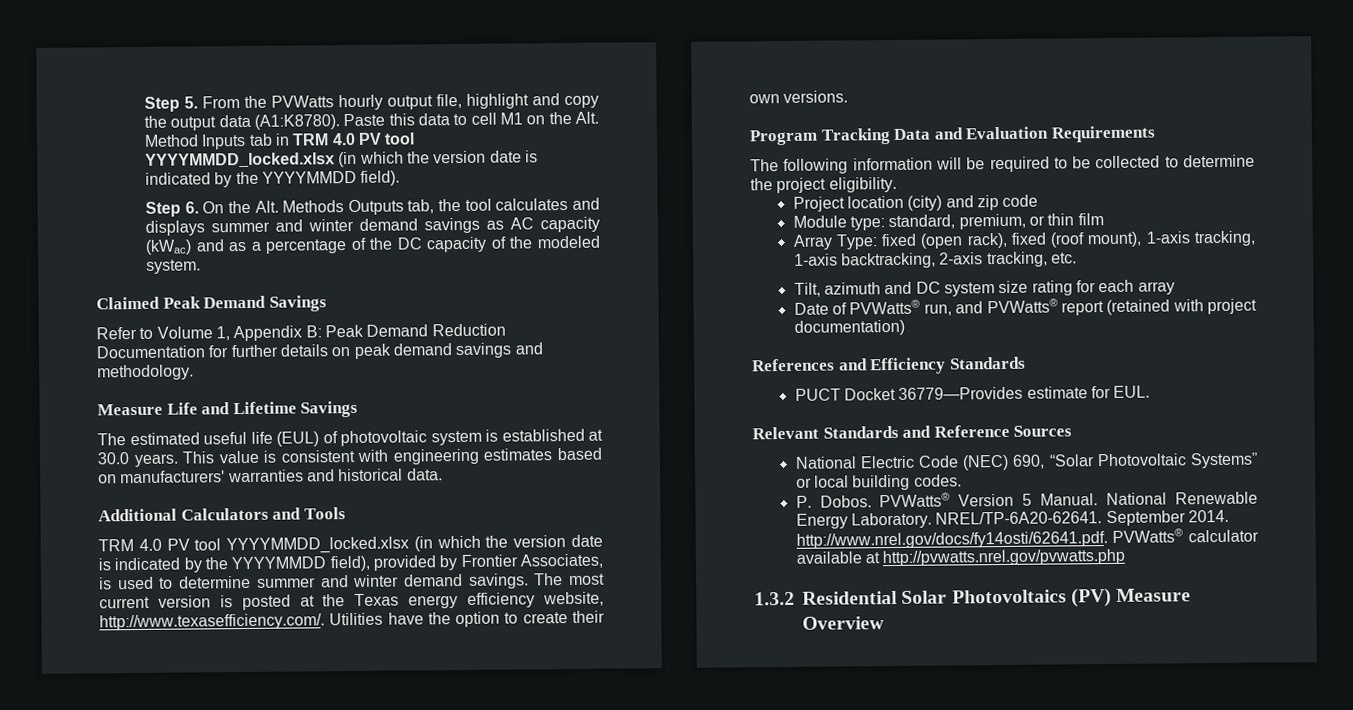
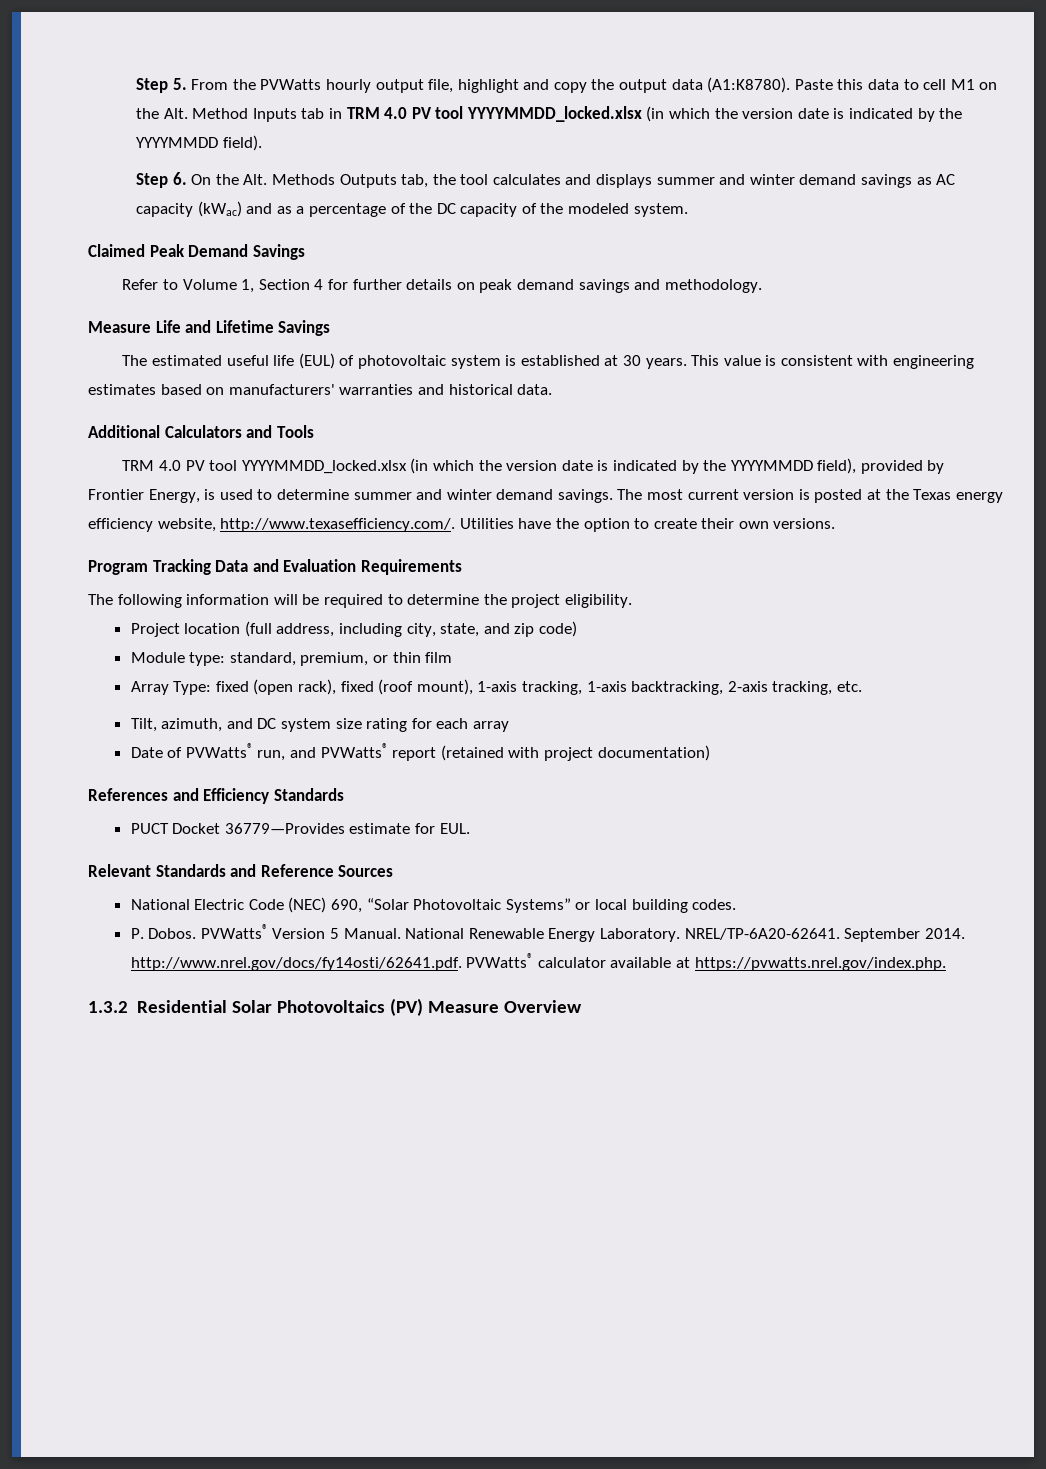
- Refer to Volume 1, Appendix B: Peak Demand Reduction Documentation for further details on peak demand savings and methodology.
+ Refer to Volume 1, Section 4 for further details on peak demand savings and methodology.
- The estimated useful life (EUL) of photovoltaic system is established at 30.0 years.
+ The estimated useful life (EUL) of photovoltaic system is established at 30 years.
- TRM 4.0 PV tool YYYYMMDD_locked.xlsx (in which the version date is indicated by the YYYYMMDD field), provided by Frontier Associates, is used to determine summer and winter demand savings.
+ TRM 4.0 PV tool YYYYMMDD_locked.xlsx (in which the version date is indicated by the YYYYMMDD field), provided by Frontier Energy, is used to determine summer and winter demand savings.
- The following information will be required to be collected to determine the project eligibility.
+ The following information will be required to determine the project eligibility.
- Project location (city) and zip code
+ Project location (full address, including city, state, and zip code)
- Tilt, azimuth and DC system size rating for each array
+ Tilt, azimuth, and DC system size rating for each array
- September 2014. http://www.nrel.gov/docs/fy14osti/62641.pdf. PVWatts® calculator available at http://pvwatts.nrel.gov/pvwatts.php
+ September 2014. http://www.nrel.gov/docs/fy14osti/62641.pdf. PVWatts® calculator available at https://pvwatts.nrel.gov/index.php.

